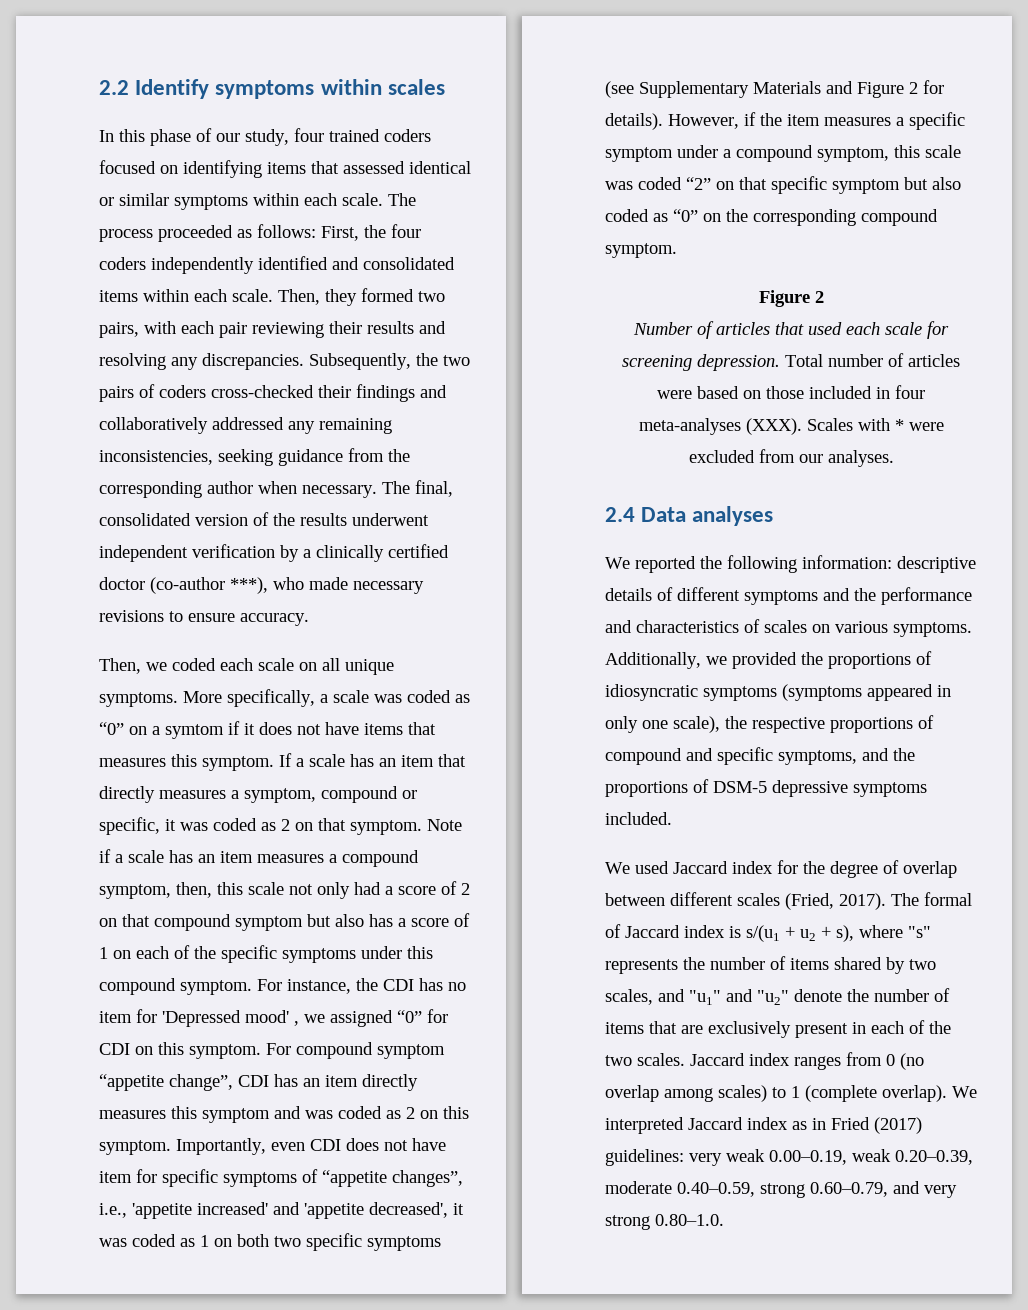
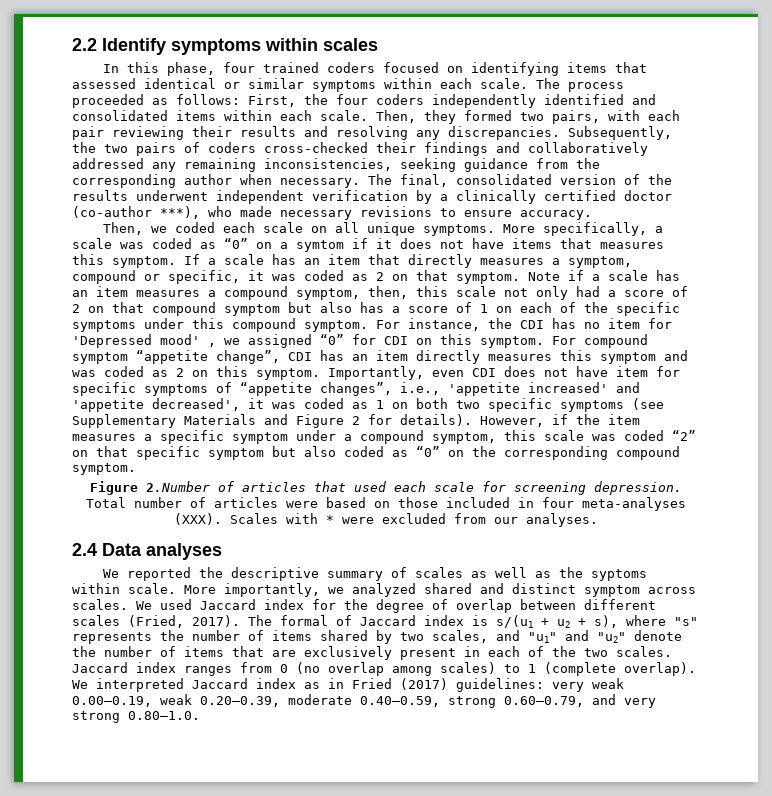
- In this phase of our study, four trained coders focused on identifying items that assessed identical or similar symptoms within each scale.
+ In this phase, four trained coders focused on identifying items that assessed identical or similar symptoms within each scale.
  However, if the item measures a specific symptom under a compound symptom, this scale was coded “2” on that specific symptom but also coded as “0” on the corresponding compound symptom.
- Figure 2
- Number of articles that used each scale for screening depression.
+ Figure 2.Number of articles that used each scale for screening depression.
- We reported the following information: descriptive details of different symptoms and the performance and characteristics of scales on various symptoms. Additionally, we provided the proportions of idiosyncratic symptoms (symptoms appeared in only one scale), the respective proportions of compound and specific symptoms, and the proportions of DSM-5 depressive symptoms included.
- We used Jaccard index for the degree of overlap between different scales (Fried, 2017).
+ We reported the descriptive summary of scales as well as the syptoms within scale. More importantly, we analyzed shared and distinct symptom across scales. We used Jaccard index for the degree of overlap between different scales (Fried, 2017).

